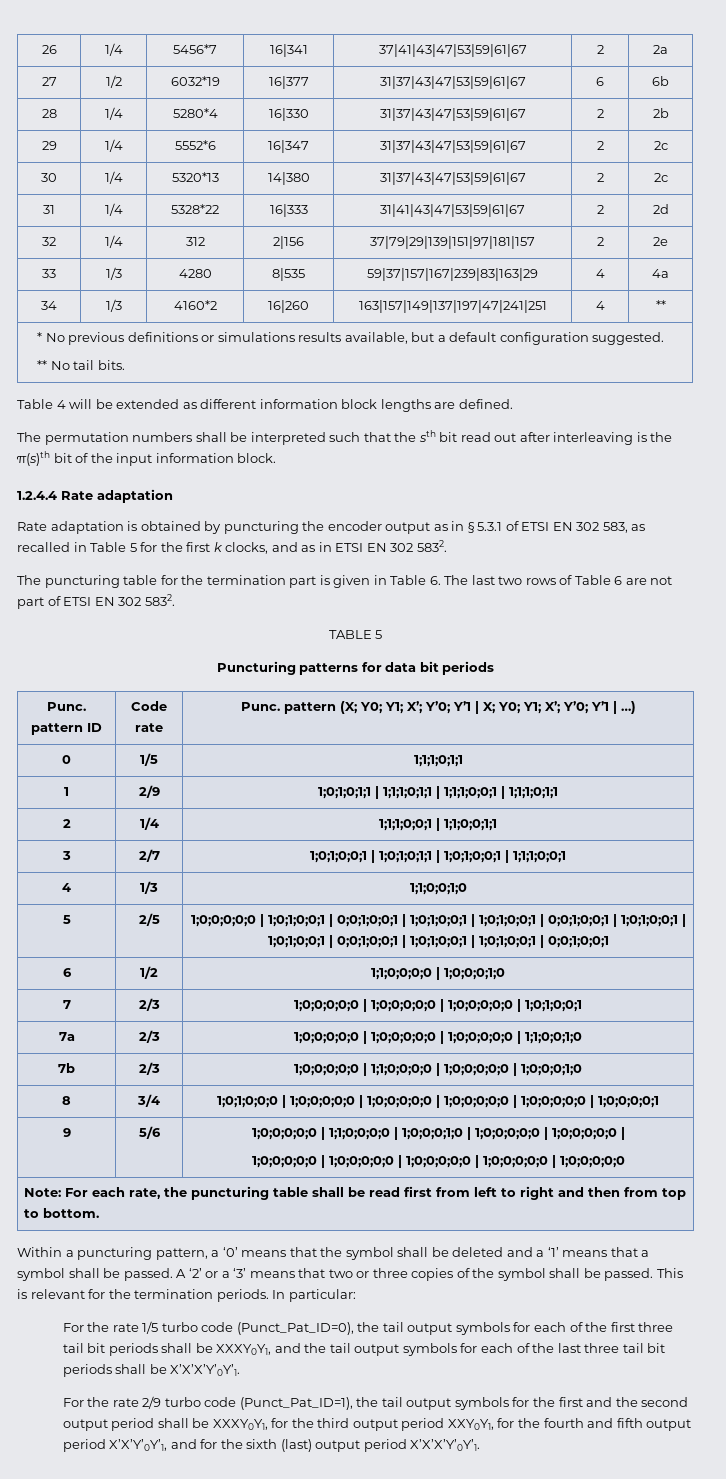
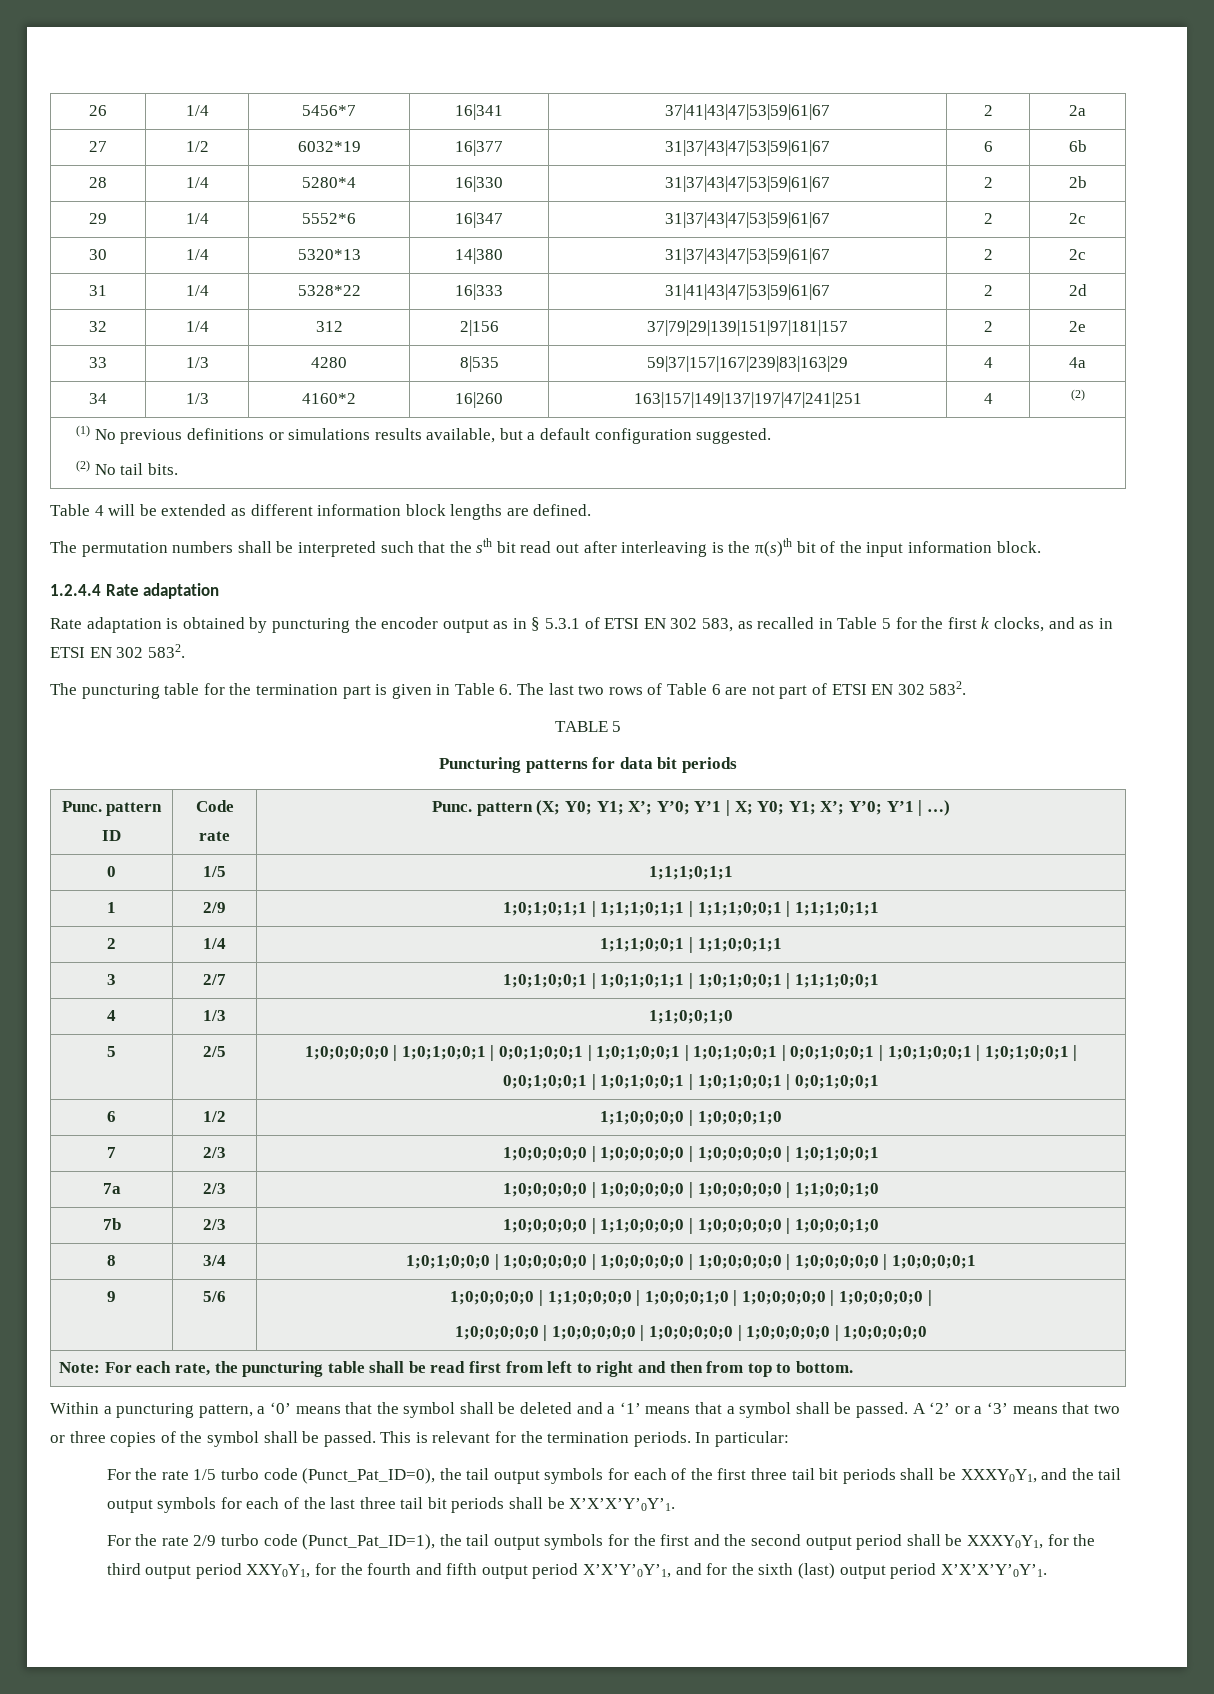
- 34 | 1/3 | 4160*2 | 16|260 | 163|157|149|137|197|47|241|251 | 4 | **
- * No previous definitions or simulations results available, but a default configuration suggested.
- ** No tail bits.
+ 34 | 1/3 | 4160*2 | 16|260 | 163|157|149|137|197|47|241|251 | 4 | (2)
+ (1) No previous definitions or simulations results available, but a default configuration suggested.
+ (2) No tail bits.

